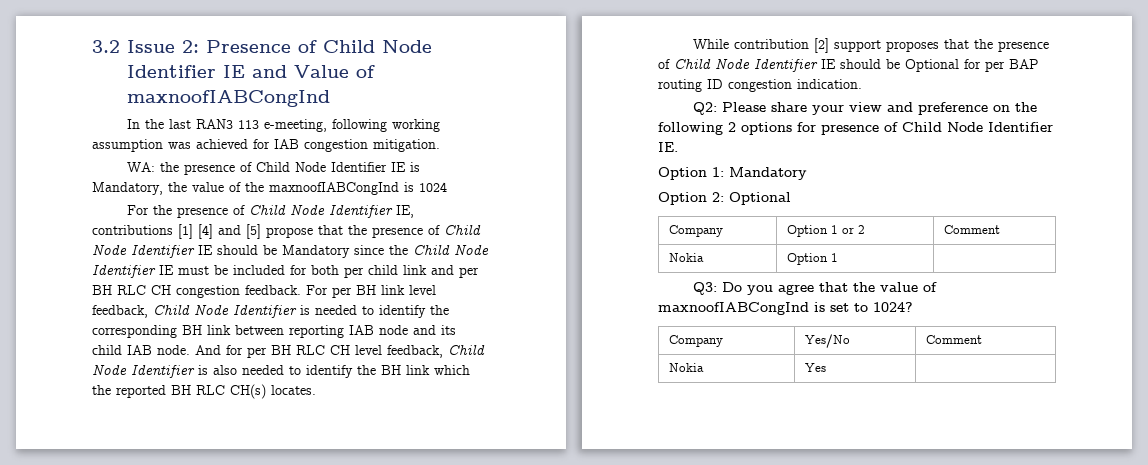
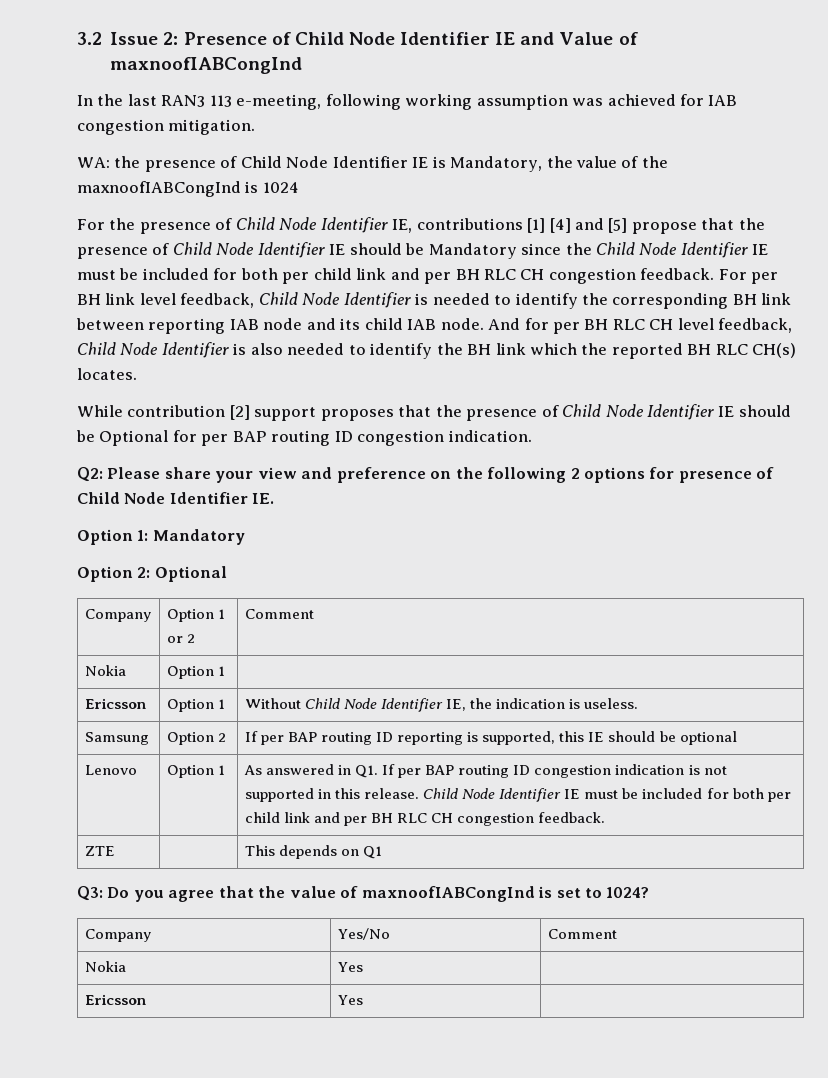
+ Ericsson | Option 1 | Without Child Node Identifier IE, the indication is useless.
+ Samsung | Option 2 | If per BAP routing ID reporting is supported, this IE should be optional
+ Lenovo | Option 1 | As answered in Q1. If per BAP routing ID congestion indication is not supported in this release. Child Node Identifier IE must be included for both per child link and per BH RLC CH congestion feedback.
+ ZTE | | This depends on Q1
+ Ericsson | Yes |

